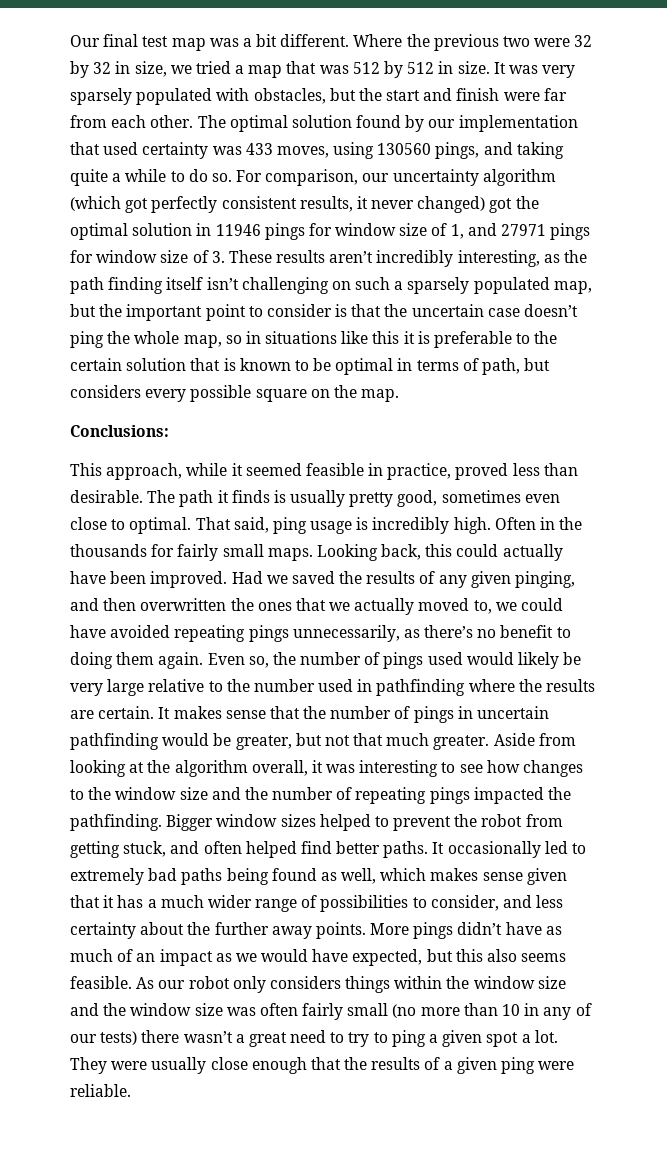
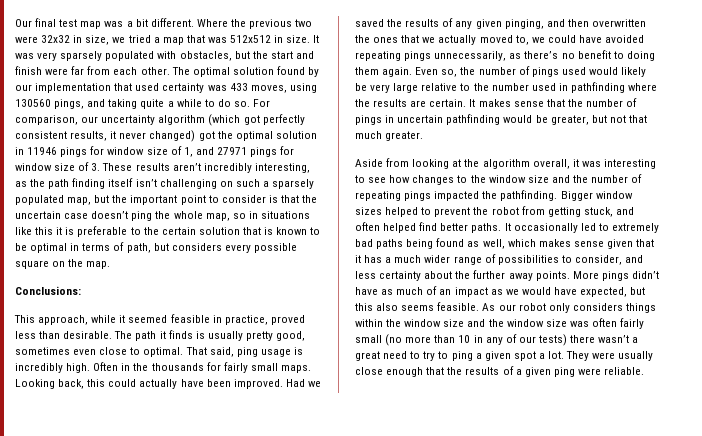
- Where the previous two were 32 by 32 in size, we tried a map that was 512 by 512 in size.
+ Where the previous two were 32x32 in size, we tried a map that was 512x512 in size.
- It makes sense that the number of pings in uncertain pathfinding would be greater, but not that much greater. Aside from looking at the algorithm overall, it was interesting to see how changes to the window size and the number of repeating pings impacted the pathfinding.
+ It makes sense that the number of pings in uncertain pathfinding would be greater, but not that much greater.
+ Aside from looking at the algorithm overall, it was interesting to see how changes to the window size and the number of repeating pings impacted the pathfinding.

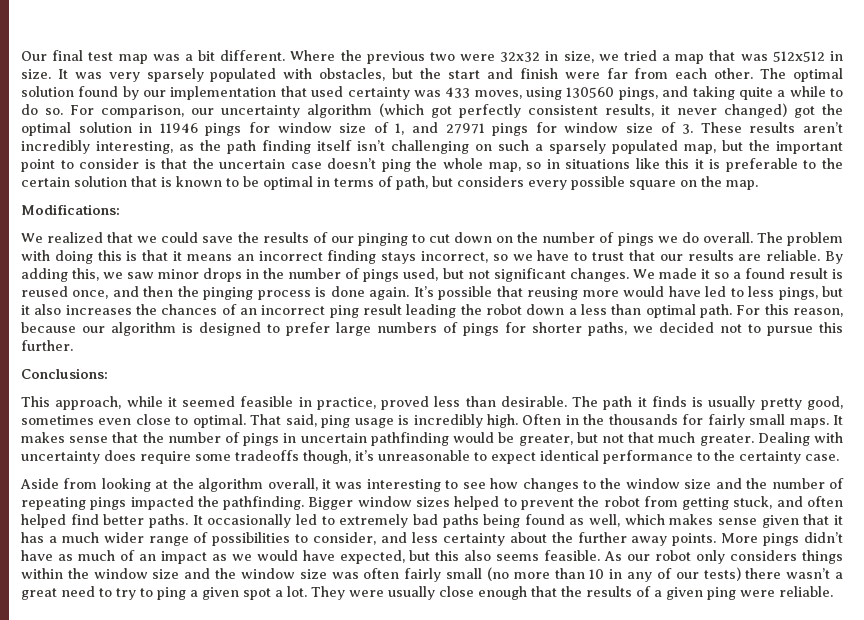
+ Modifications:
+ We realized that we could save the results of our pinging to cut down on the number of pings we do overall. The problem with doing this is that it means an incorrect finding stays incorrect, so we have to trust that our results are reliable. By adding this, we saw minor drops in the number of pings used, but not significant changes. We made it so a found result is reused once, and then the pinging process is done again. It’s possible that reusing more would have led to less pings, but it also increases the chances of an incorrect ping result leading the robot down a less than optimal path. For this reason, because our algorithm is designed to prefer large numbers of pings for shorter paths, we decided not to pursue this further.
- Looking back, this could actually have been improved. Had we saved the results of any given pinging, and then overwritten the ones that we actually moved to, we could have avoided repeating pings unnecessarily, as there’s no benefit to doing them again. Even so, the number of pings used would likely be very large relative to the number used in pathfinding where the results are certain.
+ Dealing with uncertainty does require some tradeoffs though, it’s unreasonable to expect identical performance to the certainty case.

